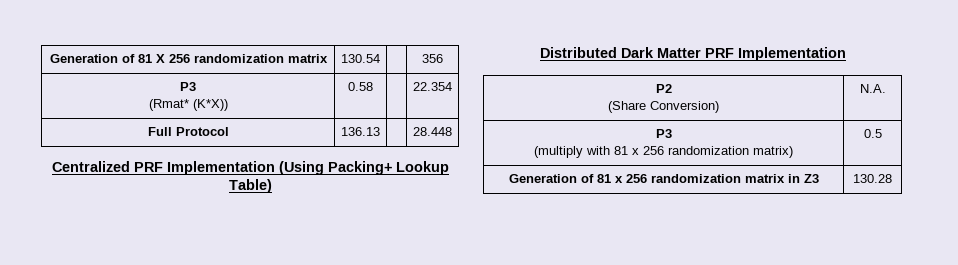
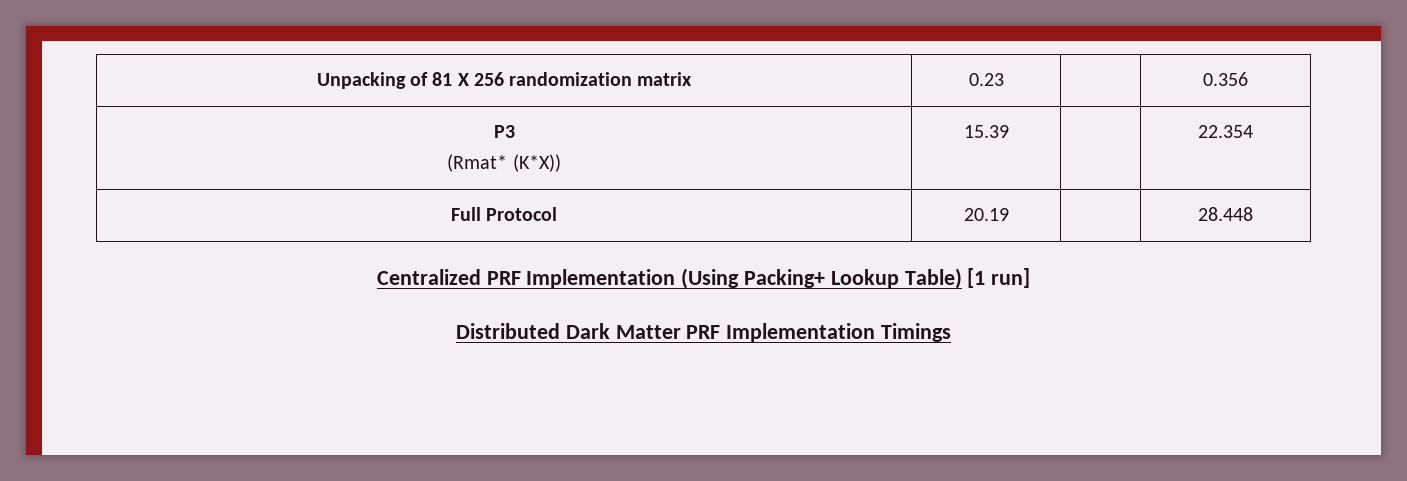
- Generation of 81 X 256 randomization matrix | 130.54 | | 356
+ Unpacking of 81 X 256 randomization matrix | 0.23 | | 0.356
  P3
- (Rmat* (K*X)) | 0.58 | | 22.354
+ (Rmat* (K*X)) | 15.39 | | 22.354
- Full Protocol | 136.13 | | 28.448
+ Full Protocol | 20.19 | | 28.448
- Centralized PRF Implementation (Using Packing+ Lookup Table)
+ Centralized PRF Implementation (Using Packing+ Lookup Table) [1 run]
- Distributed Dark Matter PRF Implementation
- P2
- (Share Conversion) | N.A.
- P3
- (multiply with 81 x 256 randomization matrix) | 0.5
- Generation of 81 x 256 randomization matrix in Z3 | 130.28
+ Distributed Dark Matter PRF Implementation Timings

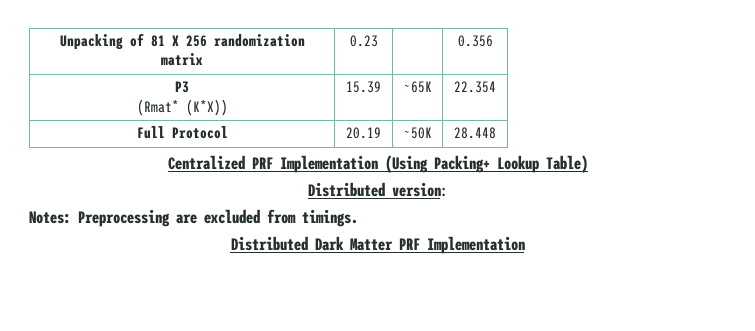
  P3
- (Rmat* (K*X)) | 15.39 | | 22.354
+ (Rmat* (K*X)) | 15.39 | ~65K | 22.354
- Full Protocol | 20.19 | | 28.448
+ Full Protocol | 20.19 | ~50K | 28.448
- Centralized PRF Implementation (Using Packing+ Lookup Table) [1 run]
+ Centralized PRF Implementation (Using Packing+ Lookup Table)
+ Distributed version:
+ Notes: Preprocessing are excluded from timings.
- Distributed Dark Matter PRF Implementation Timings
+ Distributed Dark Matter PRF Implementation

